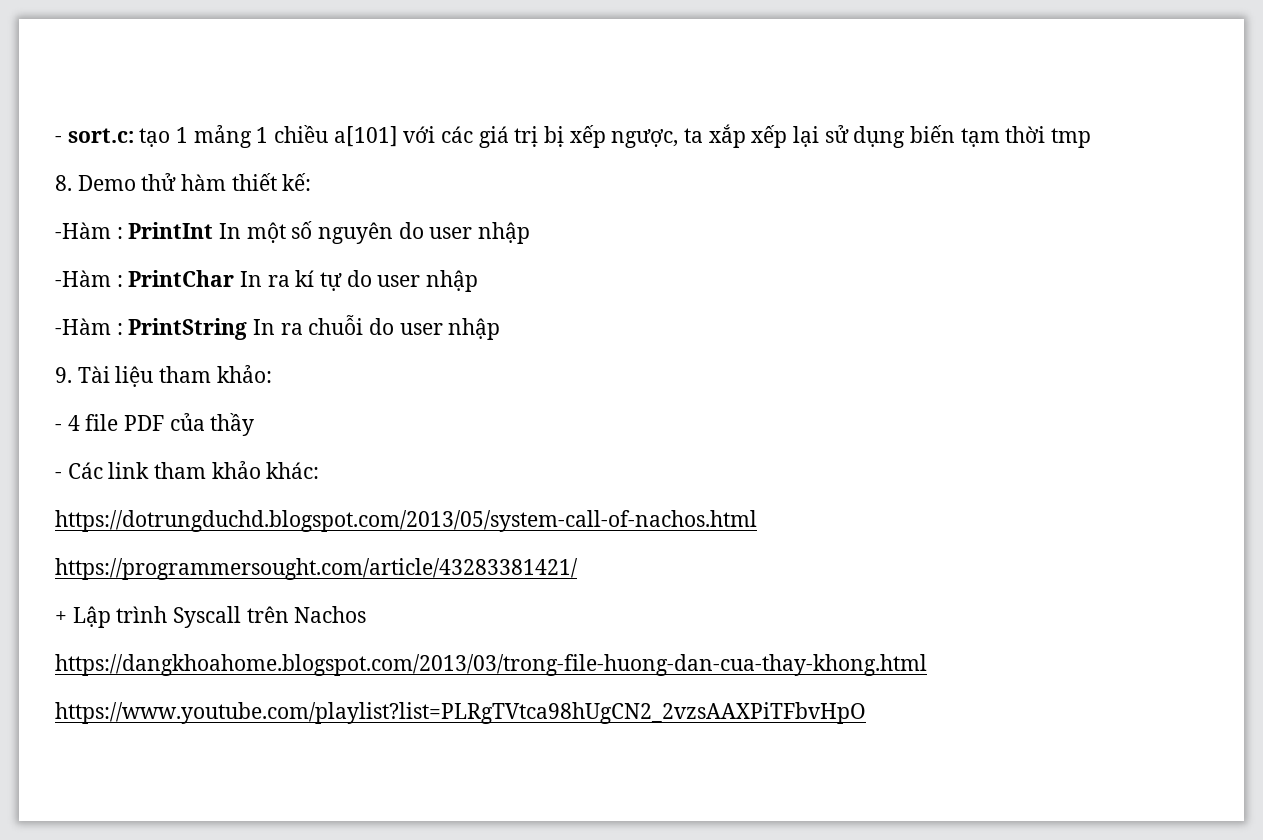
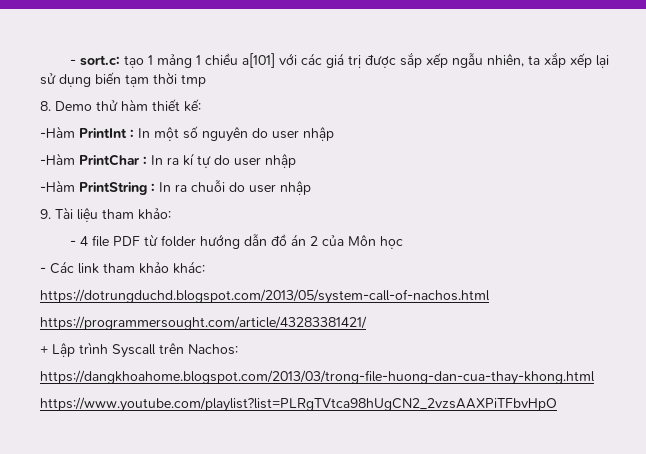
- - sort.c: tạo 1 mảng 1 chiều a[101] với các giá trị bị xếp ngược, ta xắp xếp lại sử dụng biến tạm thời tmp
+ - sort.c: tạo 1 mảng 1 chiều a[101] với các giá trị được sắp xếp ngẫu nhiên, ta xắp xếp lại sử dụng biến tạm thời tmp
- -Hàm : PrintInt In một số nguyên do user nhập
+ -Hàm PrintInt : In một số nguyên do user nhập
- -Hàm : PrintChar In ra kí tự do user nhập
+ -Hàm PrintChar : In ra kí tự do user nhập
- -Hàm : PrintString In ra chuỗi do user nhập
+ -Hàm PrintString : In ra chuỗi do user nhập
- - 4 file PDF của thầy
+ - 4 file PDF từ folder hướng dẫn đồ án 2 của Môn học
- + Lập trình Syscall trên Nachos
+ + Lập trình Syscall trên Nachos:

